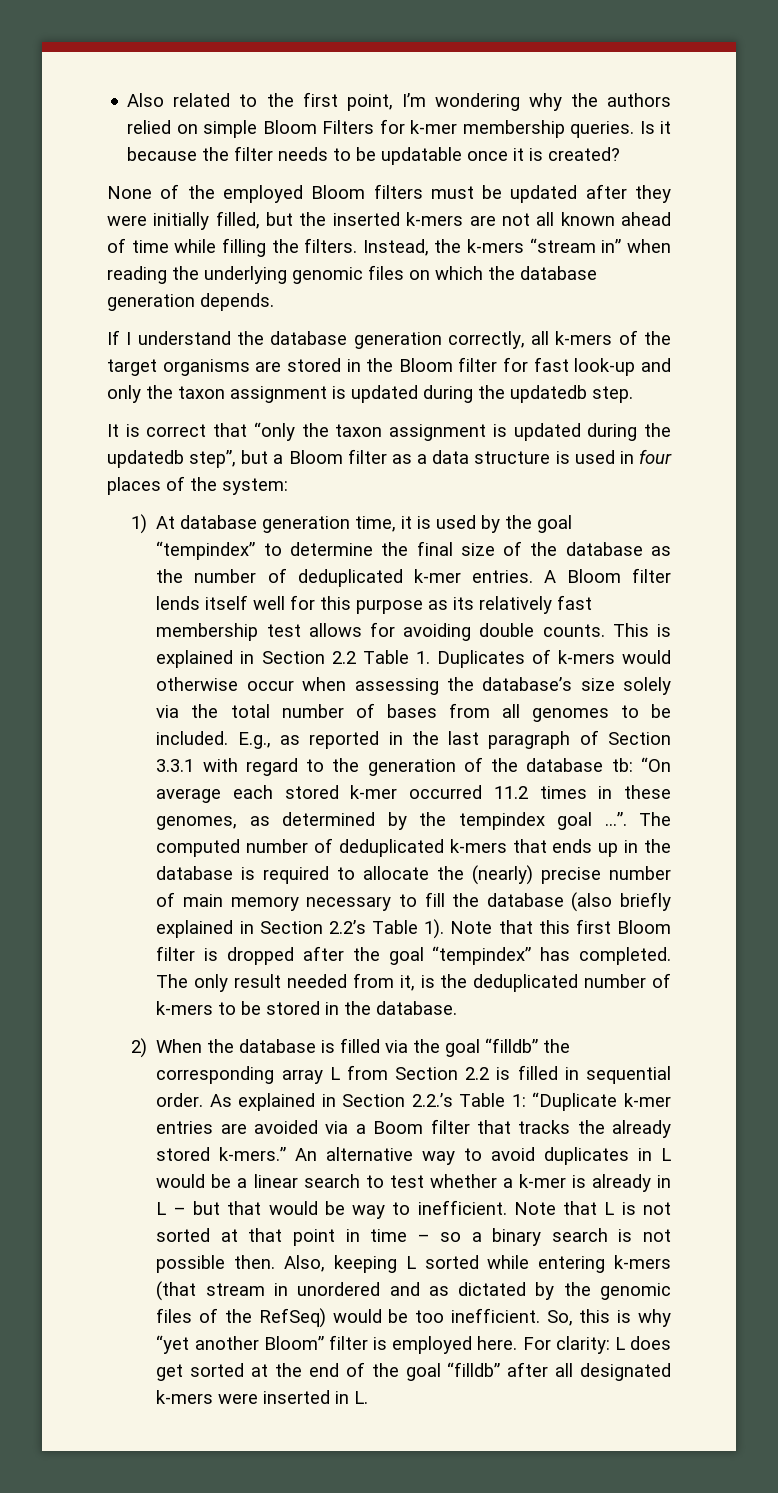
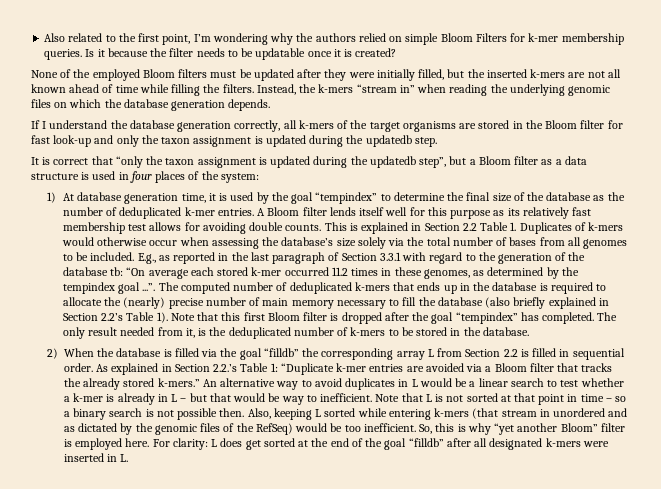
- As explained in Section 2.2.’s Table 1: “Duplicate k-mer entries are avoided via a Boom filter that tracks the already stored k-mers.”
+ As explained in Section 2.2.’s Table 1: “Duplicate k-mer entries are avoided via a Bloom filter that tracks the already stored k-mers.”

